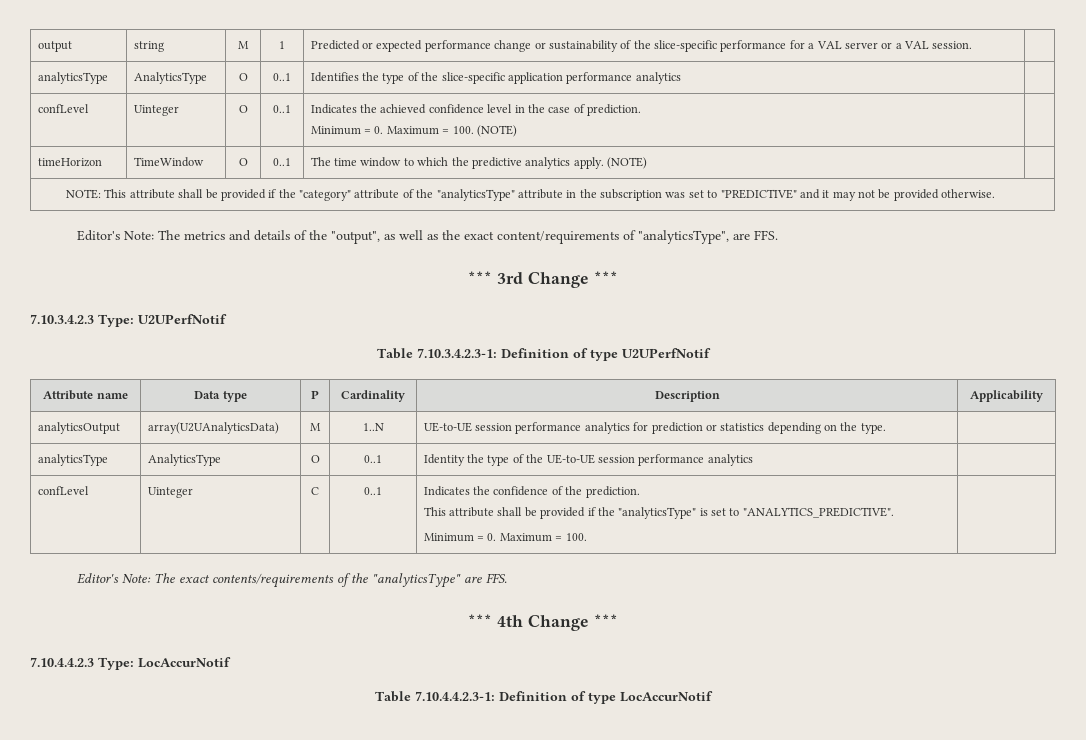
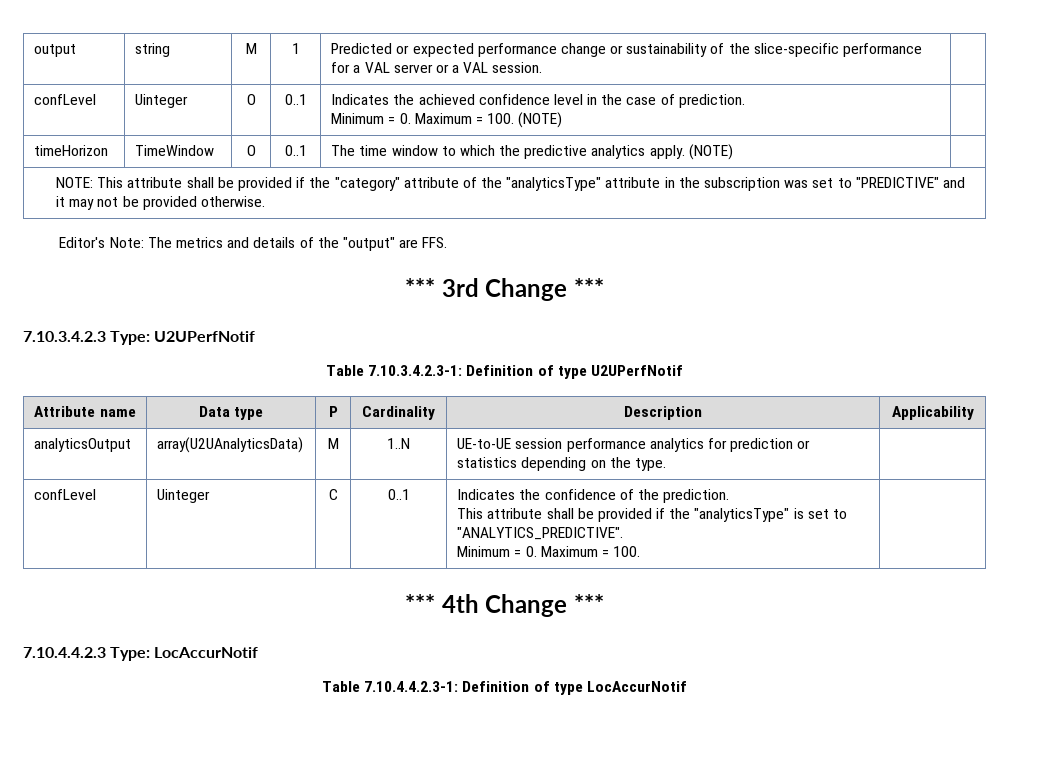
- analyticsType | AnalyticsType | O | 0..1 | Identifies the type of the slice-specific application performance analytics |
- Editor's Note: The metrics and details of the "output", as well as the exact content/requirements of "analyticsType", are FFS.
+ Editor's Note: The metrics and details of the "output" are FFS.
- analyticsType | AnalyticsType | O | 0..1 | Identity the type of the UE-to-UE session performance analytics |
- Editor's Note: The exact contents/requirements of the "analyticsType" are FFS.

